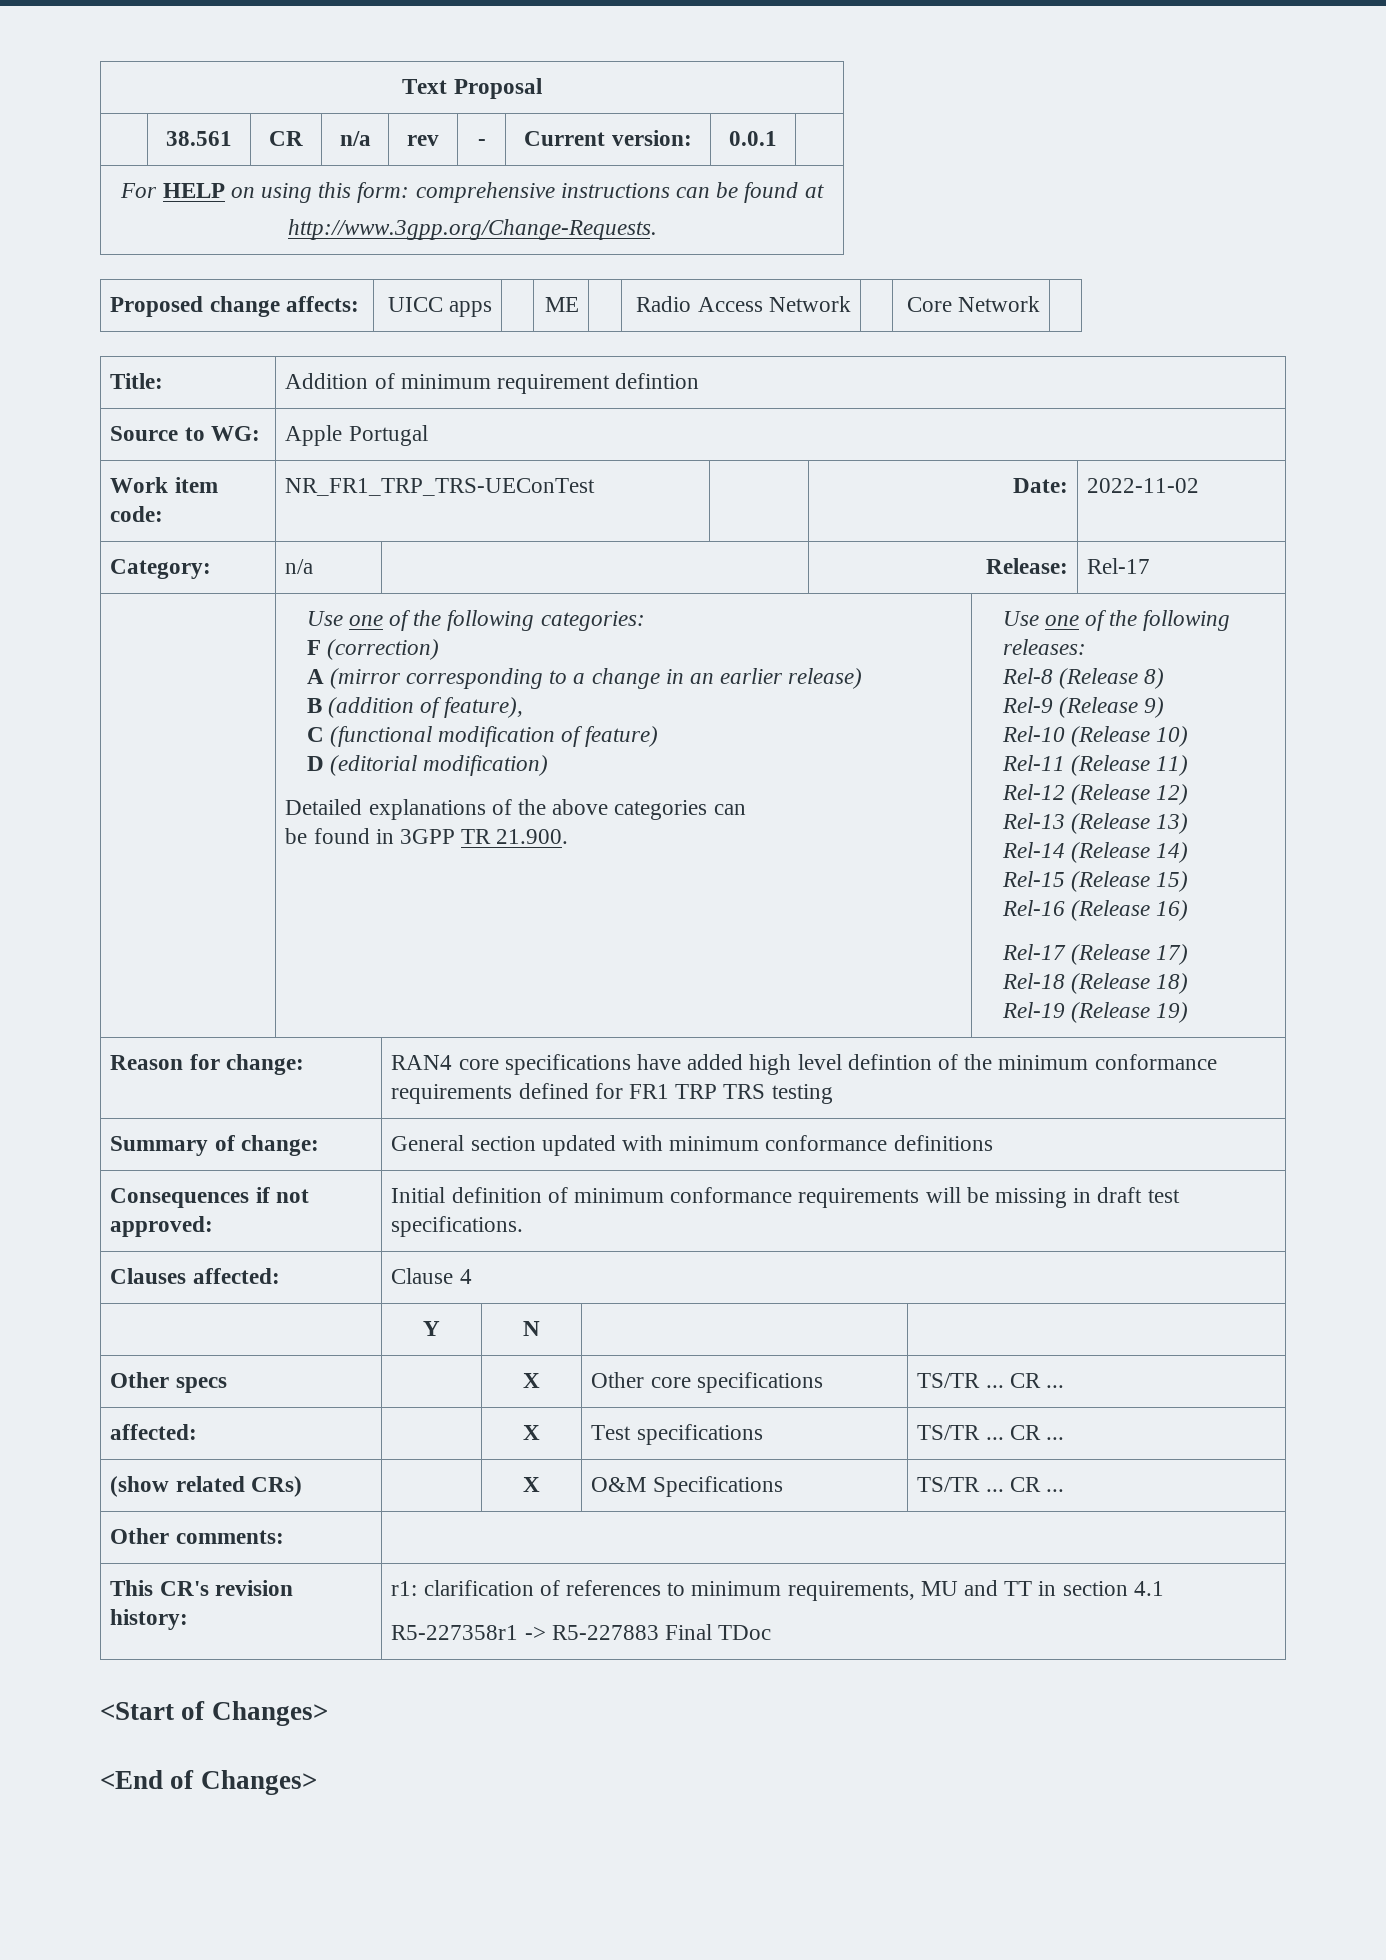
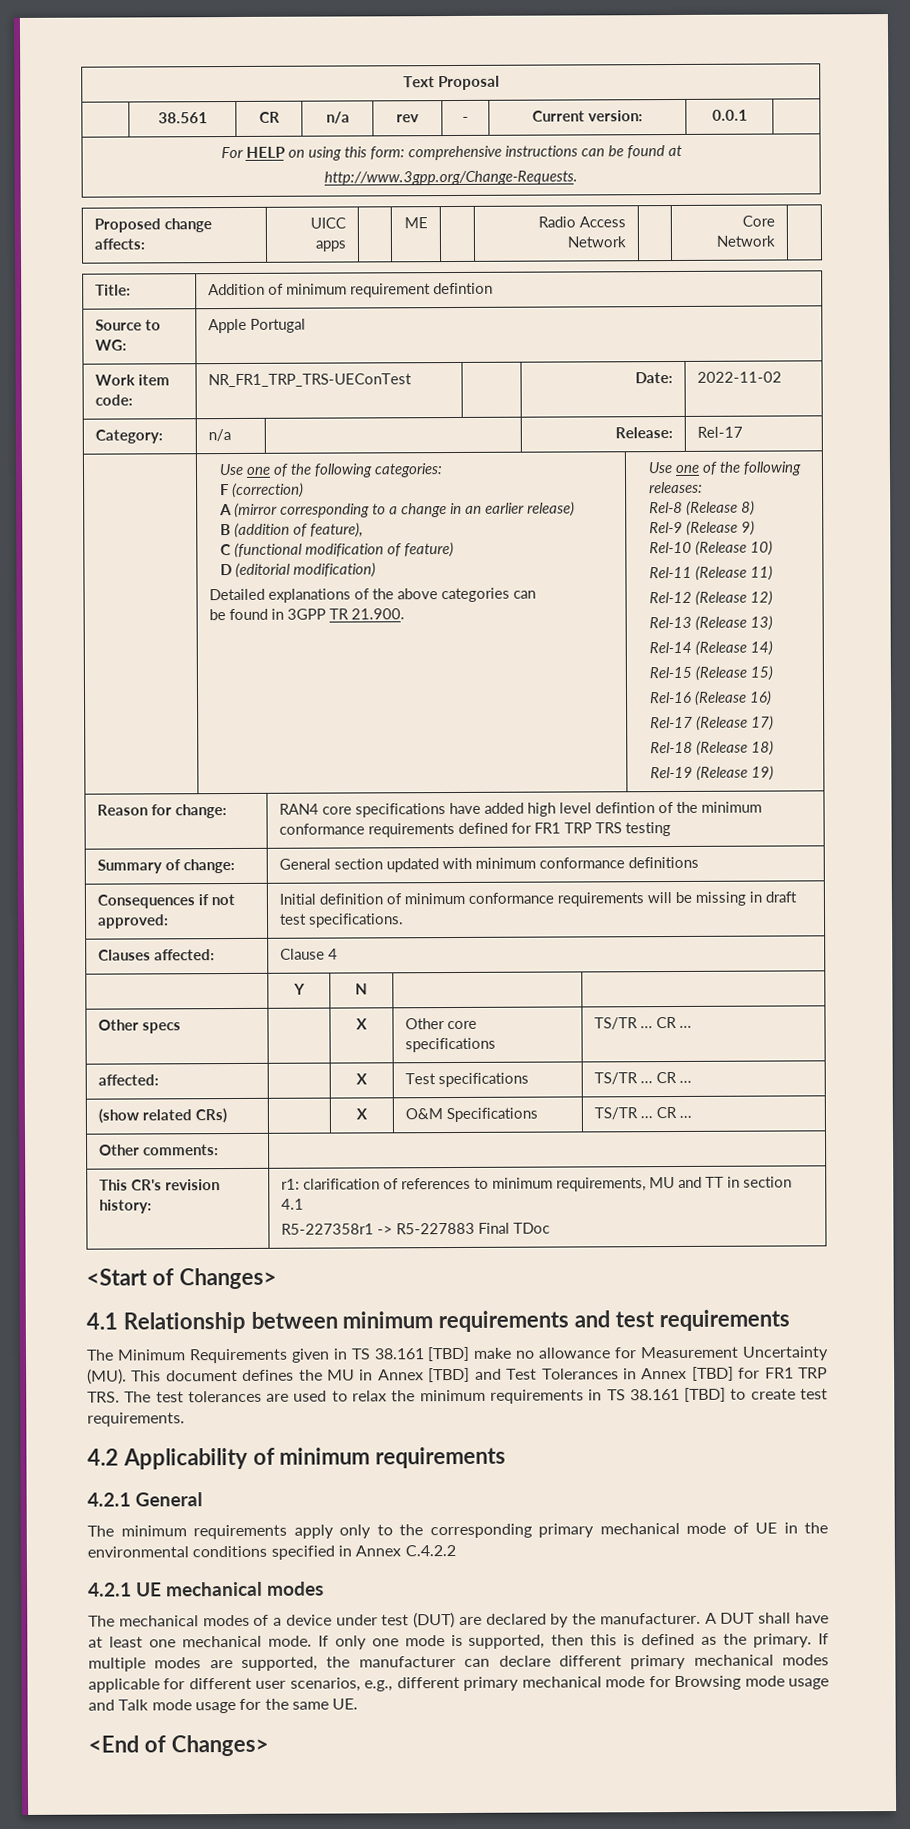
+ 4.1 Relationship between minimum requirements and test requirements
+ The Minimum Requirements given in TS 38.161 [TBD] make no allowance for Measurement Uncertainty (MU). This document defines the MU in Annex [TBD] and Test Tolerances in Annex [TBD] for FR1 TRP TRS. The test tolerances are used to relax the minimum requirements in TS 38.161 [TBD] to create test requirements.
+ 4.2 Applicability of minimum requirements
+ 4.2.1 General
+ The minimum requirements apply only to the corresponding primary mechanical mode of UE in the environmental conditions specified in Annex C.4.2.2
+ 4.2.1 UE mechanical modes
+ The mechanical modes of a device under test (DUT) are declared by the manufacturer. A DUT shall have at least one mechanical mode. If only one mode is supported, then this is defined as the primary. If multiple modes are supported, the manufacturer can declare different primary mechanical modes applicable for different user scenarios, e.g., different primary mechanical mode for Browsing mode usage and Talk mode usage for the same UE.

